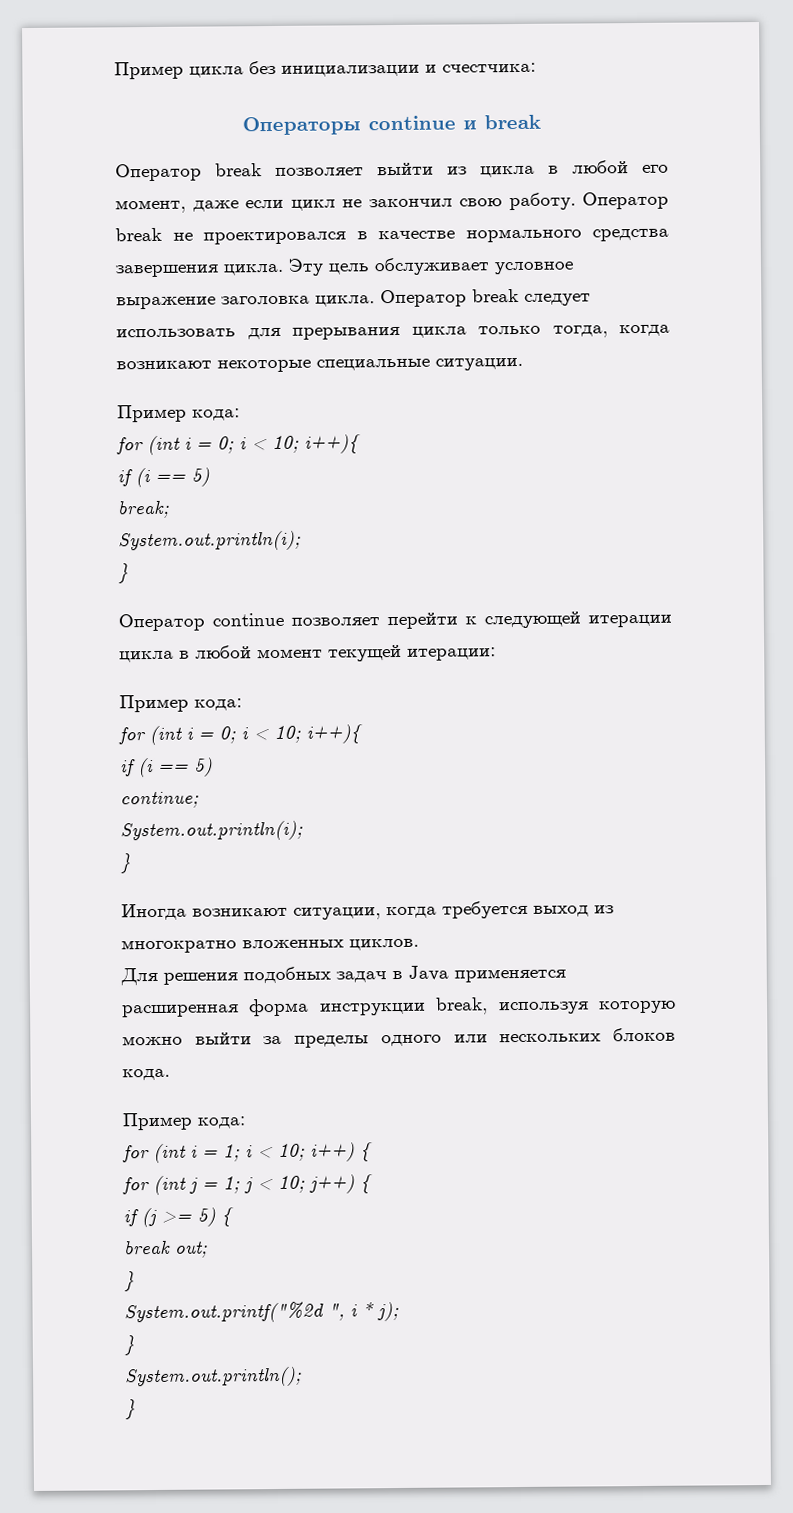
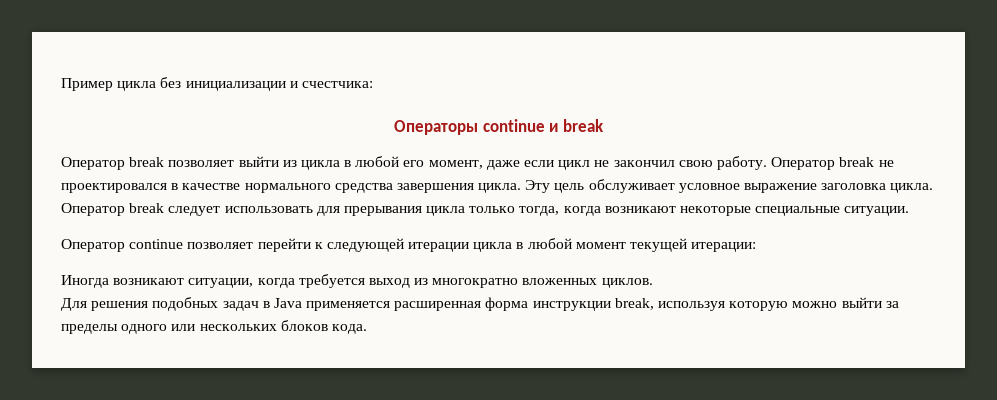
  Оператор break следует использовать для прерывания цикла только тогда, когда возникают некоторые специальные ситуации.
- Пример кода:
- for (int i = 0; i < 10; i++){
- if (i == 5)
- break;
- System.out.println(i);
- }
  Оператор continue позволяет перейти к следующей итерации цикла в любой момент текущей итерации:
- Пример кода:
- for (int i = 0; i < 10; i++){
- if (i == 5)
- continue;
- System.out.println(i);
- }
  Для решения подобных задач в Java применяется расширенная форма инструкции break, используя которую можно выйти за пределы одного или нескольких блоков кода.
- Пример кода:
- for (int i = 1; i < 10; i++) {
- for (int j = 1; j < 10; j++) {
- if (j >= 5) {
- break out;
- }
- System.out.printf("%2d ", i * j);
- }
- System.out.println();
- }

